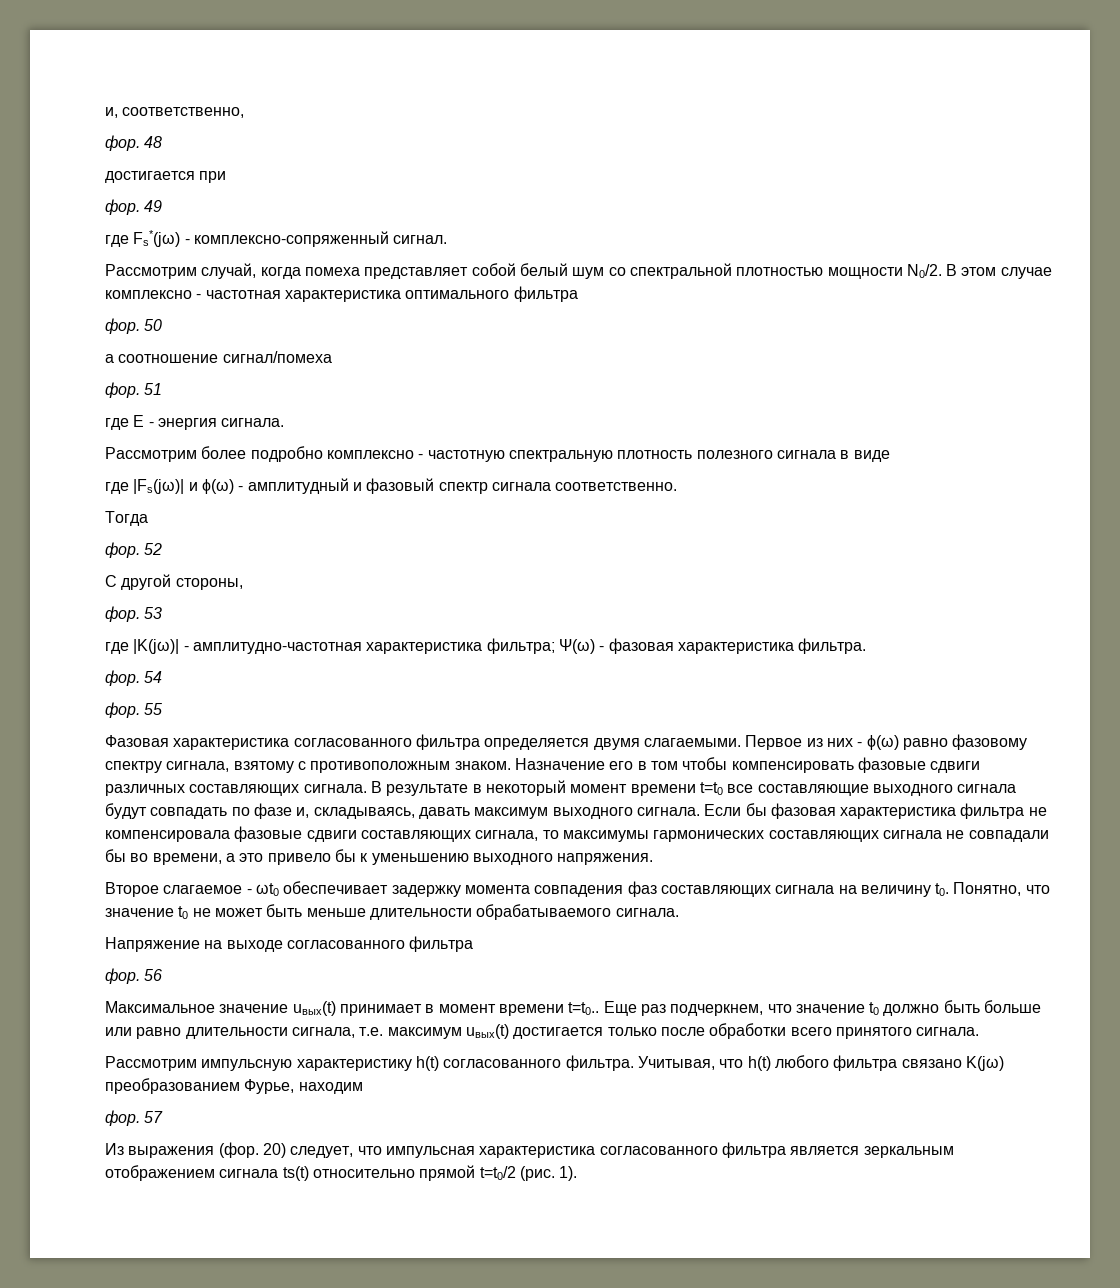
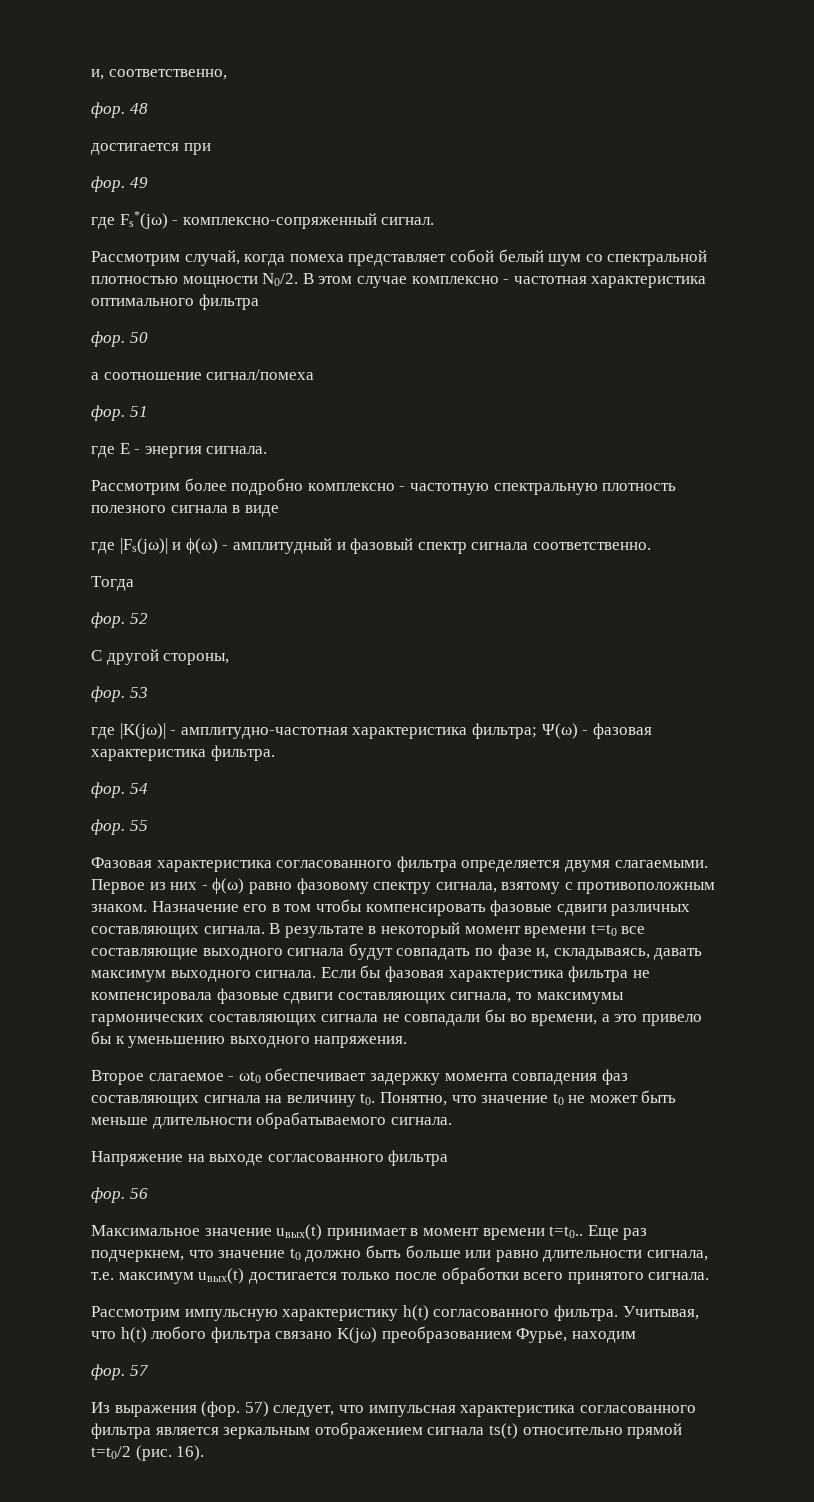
- 20) следует, что импульсная характеристика согласованного фильтра является зеркальным отображением сигнала ts(t) относительно прямой t=t0/2 (рис.
+ 57) следует, что импульсная характеристика согласованного фильтра является зеркальным отображением сигнала ts(t) относительно прямой t=t0/2 (рис.
- 1).
+ 16).

